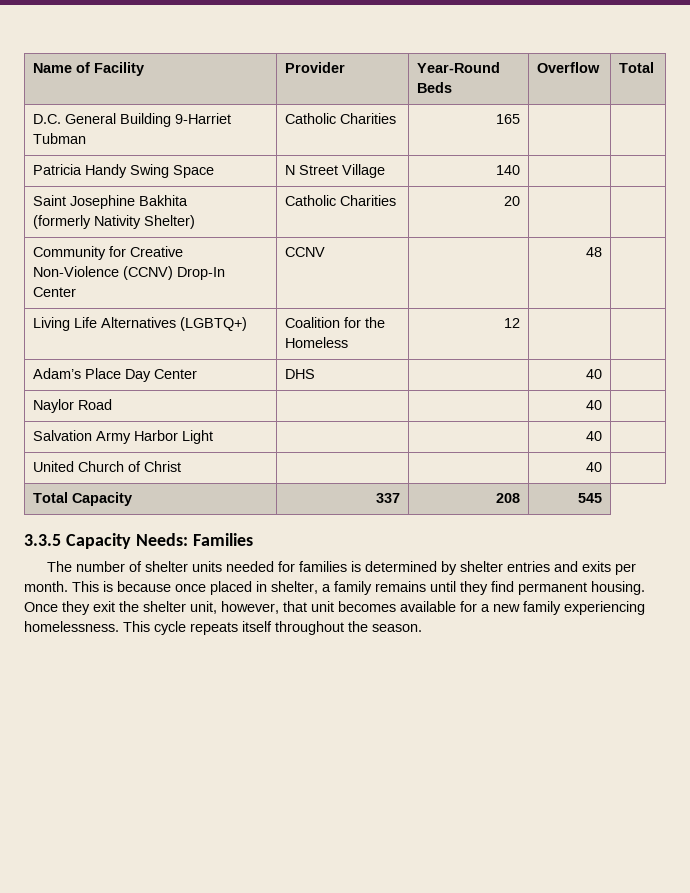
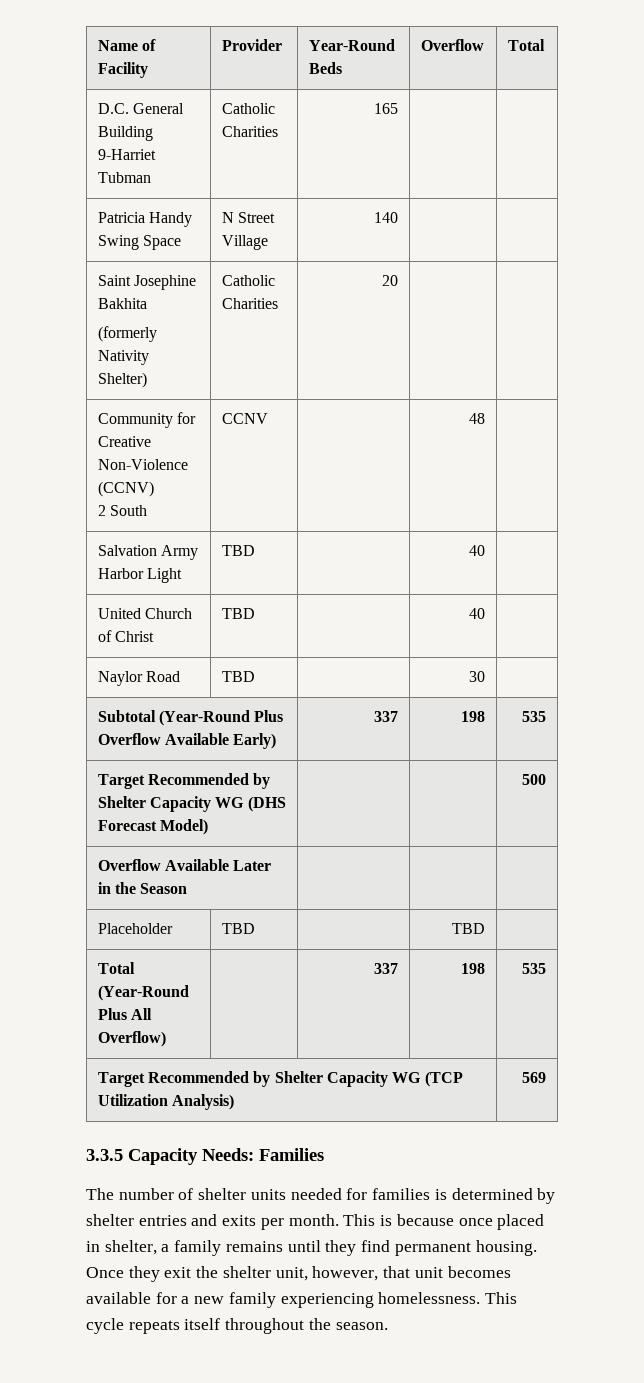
- Community for Creative Non-Violence (CCNV) Drop-In Center | CCNV | | 48 |
+ Community for Creative Non-Violence (CCNV)
+ 2 South | CCNV | | 48 |
- Living Life Alternatives (LGBTQ+) | Coalition for the Homeless | 12 | |
- Adam’s Place Day Center | DHS | | 40 |
- Naylor Road | | | 40 |
- Salvation Army Harbor Light | | | 40 |
+ Salvation Army Harbor Light | TBD | | 40 |
- United Church of Christ | | | 40 |
- Total Capacity | 337 | 208 | 545
+ United Church of Christ | TBD | | 40 |
+ Naylor Road | TBD | | 30 |
+ Subtotal (Year-Round Plus Overflow Available Early) | 337 | 198 | 535
+ Target Recommended by Shelter Capacity WG (DHS Forecast Model) | | | 500
+ Overflow Available Later in the Season | | |
+ Placeholder | TBD | | TBD |
+ Total (Year-Round Plus All Overflow) | | 337 | 198 | 535
+ Target Recommended by Shelter Capacity WG (TCP Utilization Analysis) | 569

